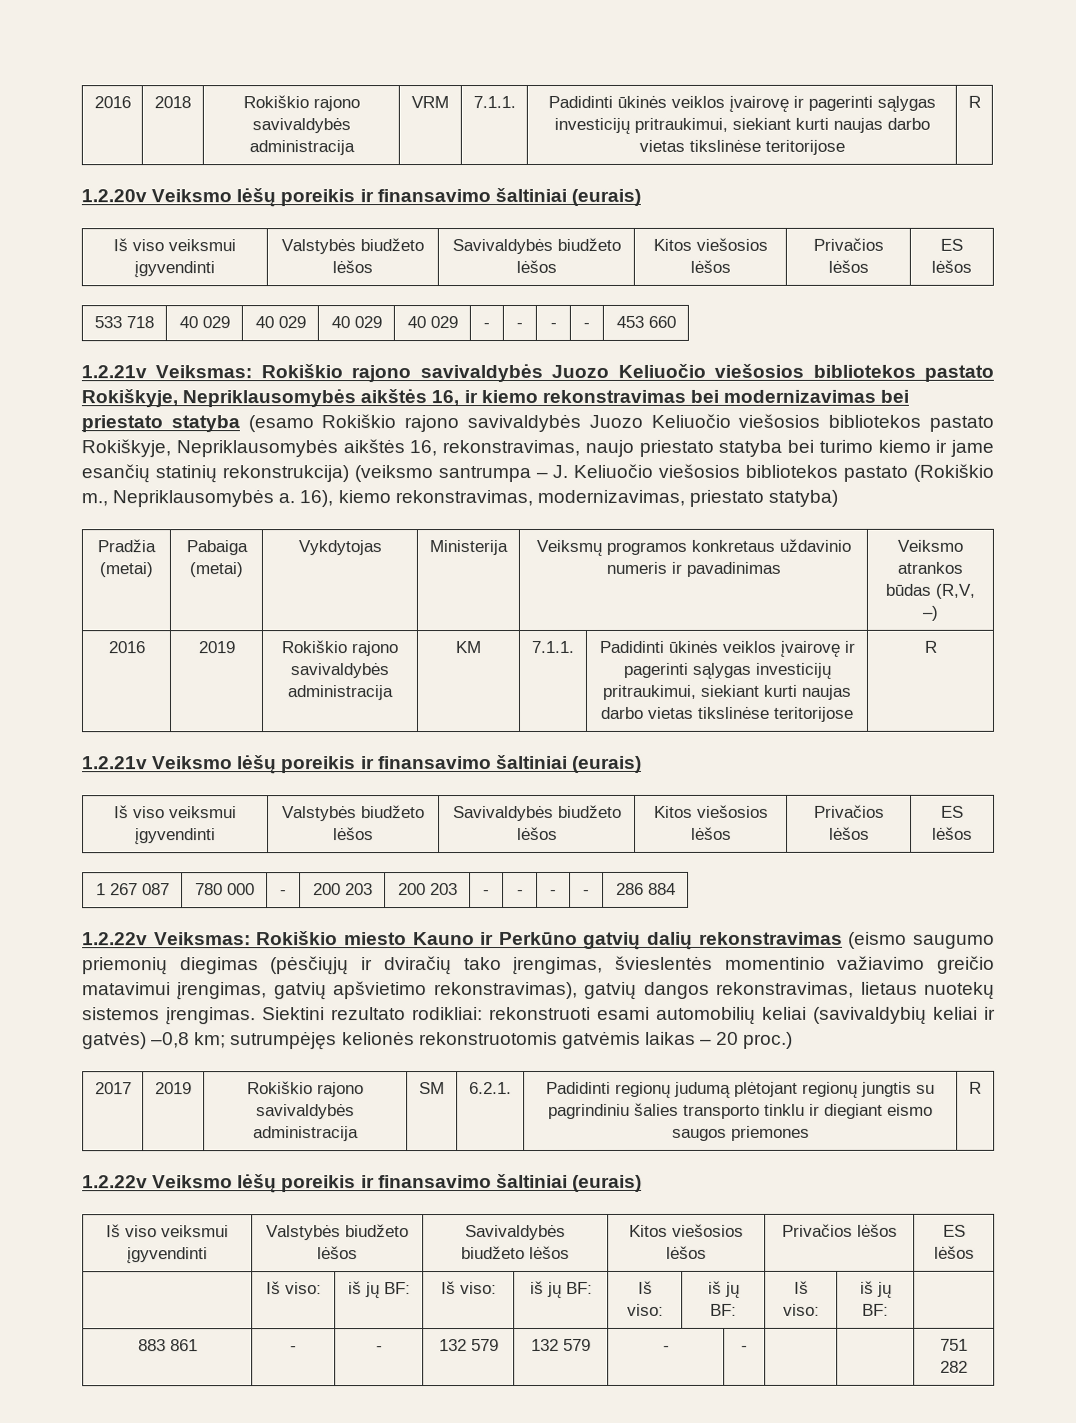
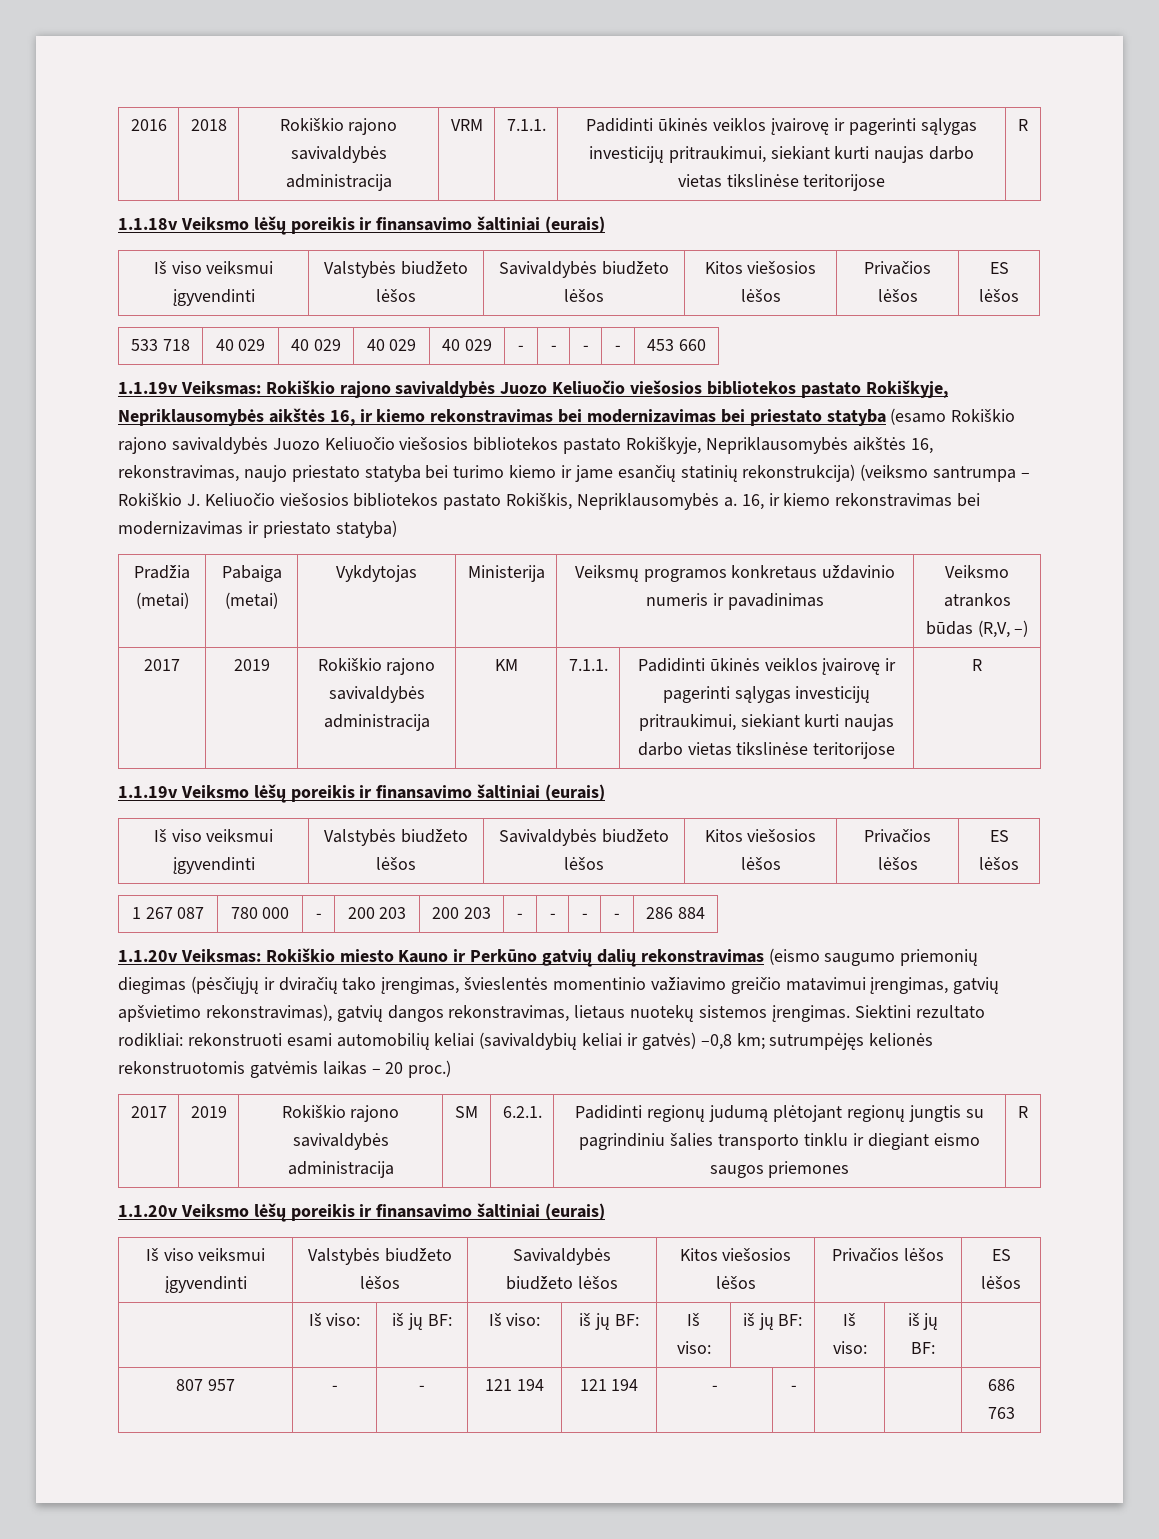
- 1.2.20v Veiksmo lėšų poreikis ir finansavimo šaltiniai (eurais)
+ 1.1.18v Veiksmo lėšų poreikis ir finansavimo šaltiniai (eurais)
- 1.2.21v Veiksmas: Rokiškio rajono savivaldybės Juozo Keliuočio viešosios bibliotekos pastato Rokiškyje, Nepriklausomybės aikštės 16, ir kiemo rekonstravimas bei modernizavimas bei priestato statyba (esamo Rokiškio rajono savivaldybės Juozo Keliuočio viešosios bibliotekos pastato Rokiškyje, Nepriklausomybės aikštės 16, rekonstravimas, naujo priestato statyba bei turimo kiemo ir jame esančių statinių rekonstrukcija) (veiksmo santrumpa – J. Keliuočio viešosios bibliotekos pastato (Rokiškio m., Nepriklausomybės a. 16), kiemo rekonstravimas, modernizavimas, priestato statyba)
+ 1.1.19v Veiksmas: Rokiškio rajono savivaldybės Juozo Keliuočio viešosios bibliotekos pastato Rokiškyje, Nepriklausomybės aikštės 16, ir kiemo rekonstravimas bei modernizavimas bei priestato statyba (esamo Rokiškio rajono savivaldybės Juozo Keliuočio viešosios bibliotekos pastato Rokiškyje, Nepriklausomybės aikštės 16, rekonstravimas, naujo priestato statyba bei turimo kiemo ir jame esančių statinių rekonstrukcija) (veiksmo santrumpa – Rokiškio J. Keliuočio viešosios bibliotekos pastato Rokiškis, Nepriklausomybės a. 16, ir kiemo rekonstravimas bei modernizavimas ir priestato statyba)
- 2016 | 2019 | Rokiškio rajono savivaldybės administracija | KM | 7.1.1. | Padidinti ūkinės veiklos įvairovę ir pagerinti sąlygas investicijų pritraukimui, siekiant kurti naujas darbo vietas tikslinėse teritorijose | R
+ 2017 | 2019 | Rokiškio rajono savivaldybės administracija | KM | 7.1.1. | Padidinti ūkinės veiklos įvairovę ir pagerinti sąlygas investicijų pritraukimui, siekiant kurti naujas darbo vietas tikslinėse teritorijose | R
- 1.2.21v Veiksmo lėšų poreikis ir finansavimo šaltiniai (eurais)
+ 1.1.19v Veiksmo lėšų poreikis ir finansavimo šaltiniai (eurais)
- 1.2.22v Veiksmas: Rokiškio miesto Kauno ir Perkūno gatvių dalių rekonstravimas (eismo saugumo priemonių diegimas (pėsčiųjų ir dviračių tako įrengimas, švieslentės momentinio važiavimo greičio matavimui įrengimas, gatvių apšvietimo rekonstravimas), gatvių dangos rekonstravimas, lietaus nuotekų sistemos įrengimas.
+ 1.1.20v Veiksmas: Rokiškio miesto Kauno ir Perkūno gatvių dalių rekonstravimas (eismo saugumo priemonių diegimas (pėsčiųjų ir dviračių tako įrengimas, švieslentės momentinio važiavimo greičio matavimui įrengimas, gatvių apšvietimo rekonstravimas), gatvių dangos rekonstravimas, lietaus nuotekų sistemos įrengimas.
- 1.2.22v Veiksmo lėšų poreikis ir finansavimo šaltiniai (eurais)
+ 1.1.20v Veiksmo lėšų poreikis ir finansavimo šaltiniai (eurais)
- 883 861 | - | - | 132 579 | 132 579 | - | - | | | 751 282
+ 807 957 | - | - | 121 194 | 121 194 | - | - | | | 686 763

